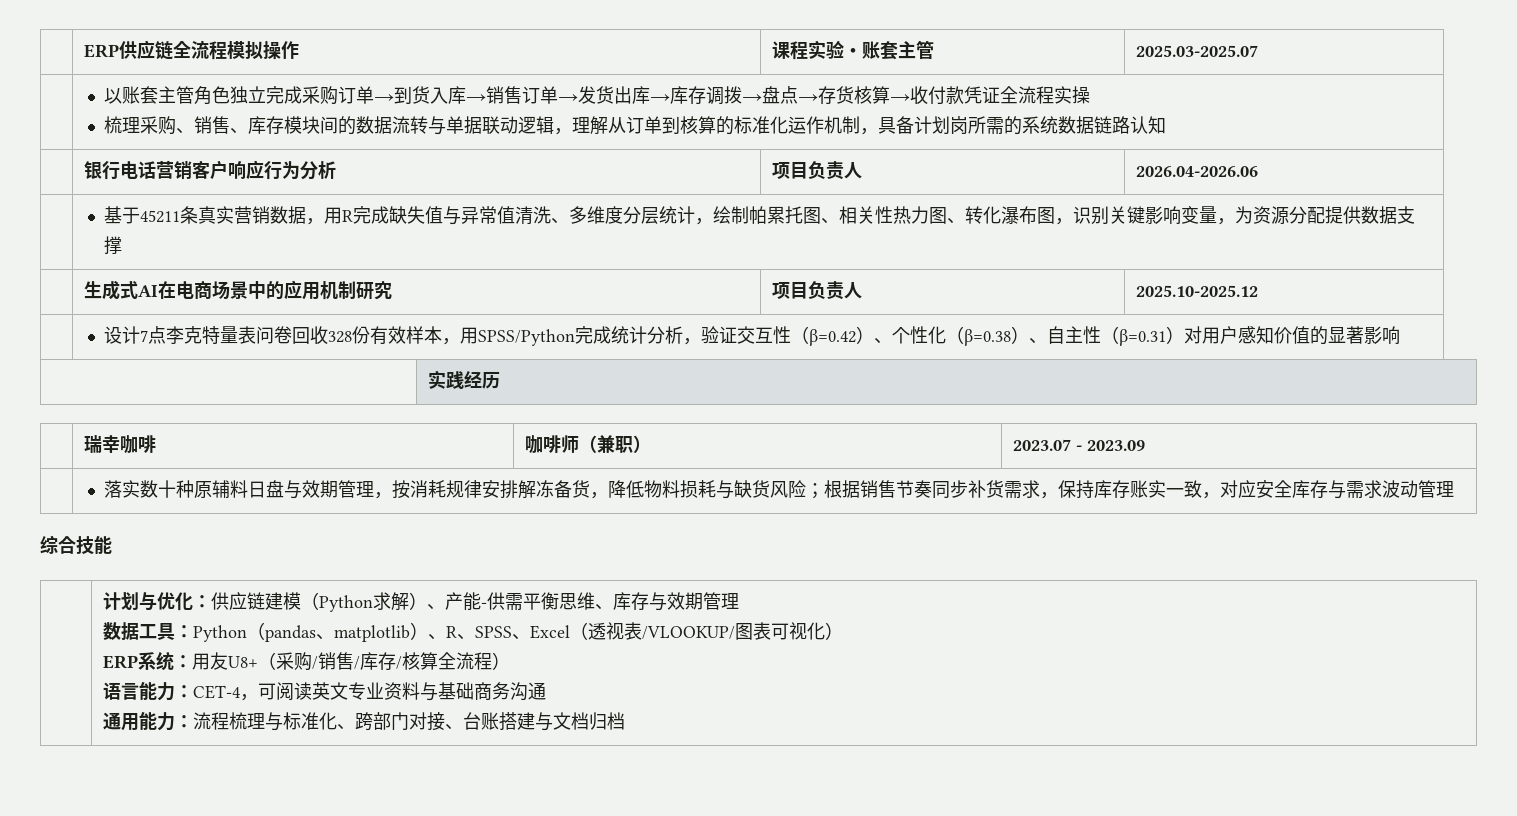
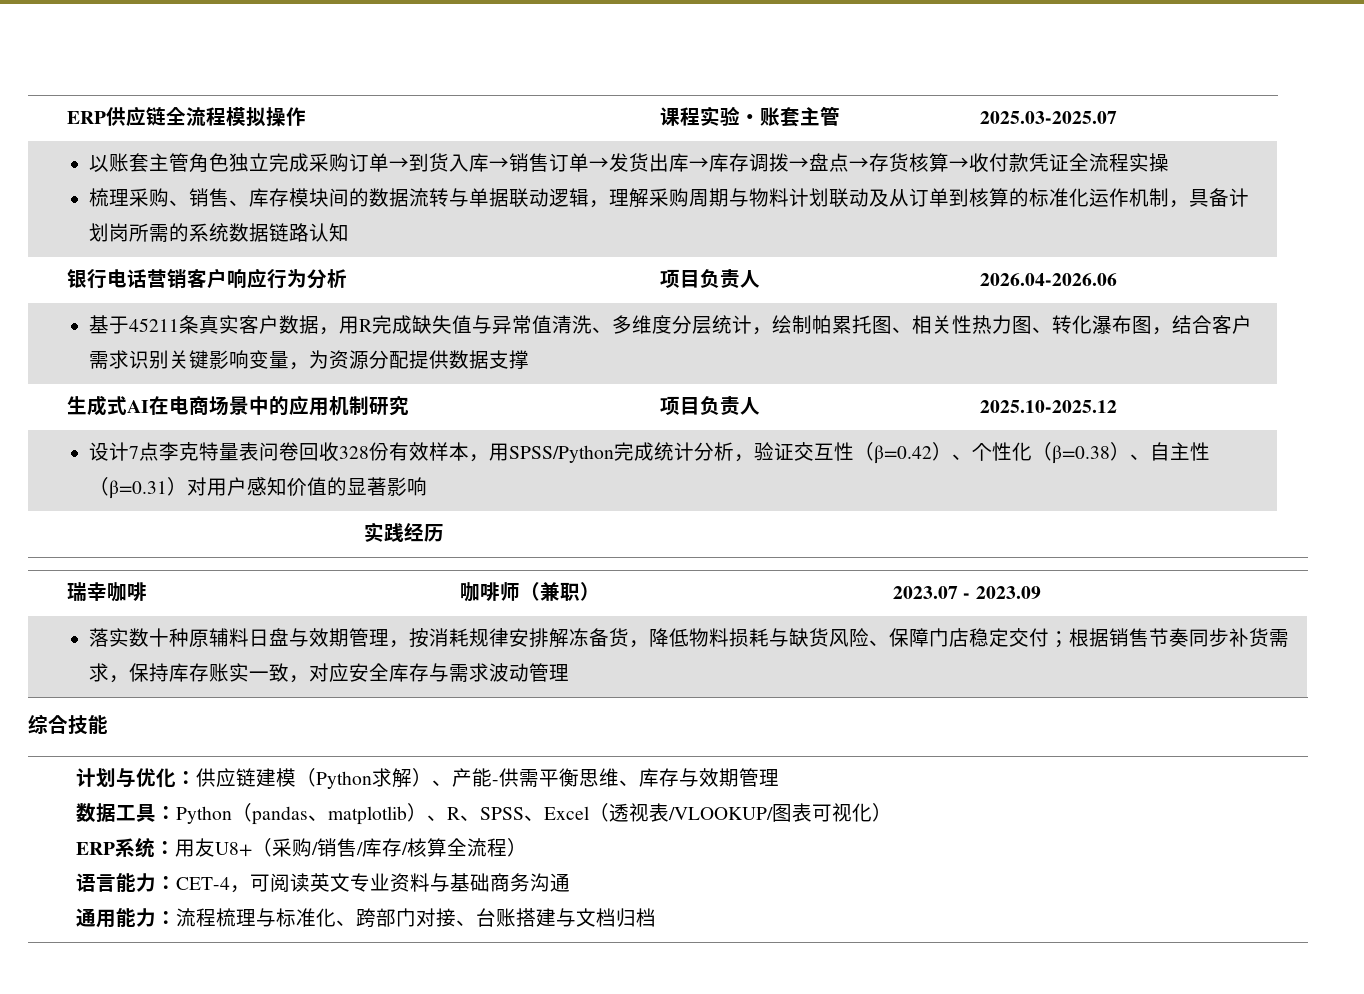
- 梳理采购、销售、库存模块间的数据流转与单据联动逻辑，理解从订单到核算的标准化运作机制，具备计划岗所需的系统数据链路认知
+ 梳理采购、销售、库存模块间的数据流转与单据联动逻辑，理解采购周期与物料计划联动及从订单到核算的标准化运作机制，具备计划岗所需的系统数据链路认知
- 基于45211条真实营销数据，用R完成缺失值与异常值清洗、多维度分层统计，绘制帕累托图、相关性热力图、转化瀑布图，识别关键影响变量，为资源分配提供数据支撑
+ 基于45211条真实客户数据，用R完成缺失值与异常值清洗、多维度分层统计，绘制帕累托图、相关性热力图、转化瀑布图，结合客户需求识别关键影响变量，为资源分配提供数据支撑
- 落实数十种原辅料日盘与效期管理，按消耗规律安排解冻备货，降低物料损耗与缺货风险；根据销售节奏同步补货需求，保持库存账实一致，对应安全库存与需求波动管理
+ 落实数十种原辅料日盘与效期管理，按消耗规律安排解冻备货，降低物料损耗与缺货风险、保障门店稳定交付；根据销售节奏同步补货需求，保持库存账实一致，对应安全库存与需求波动管理

